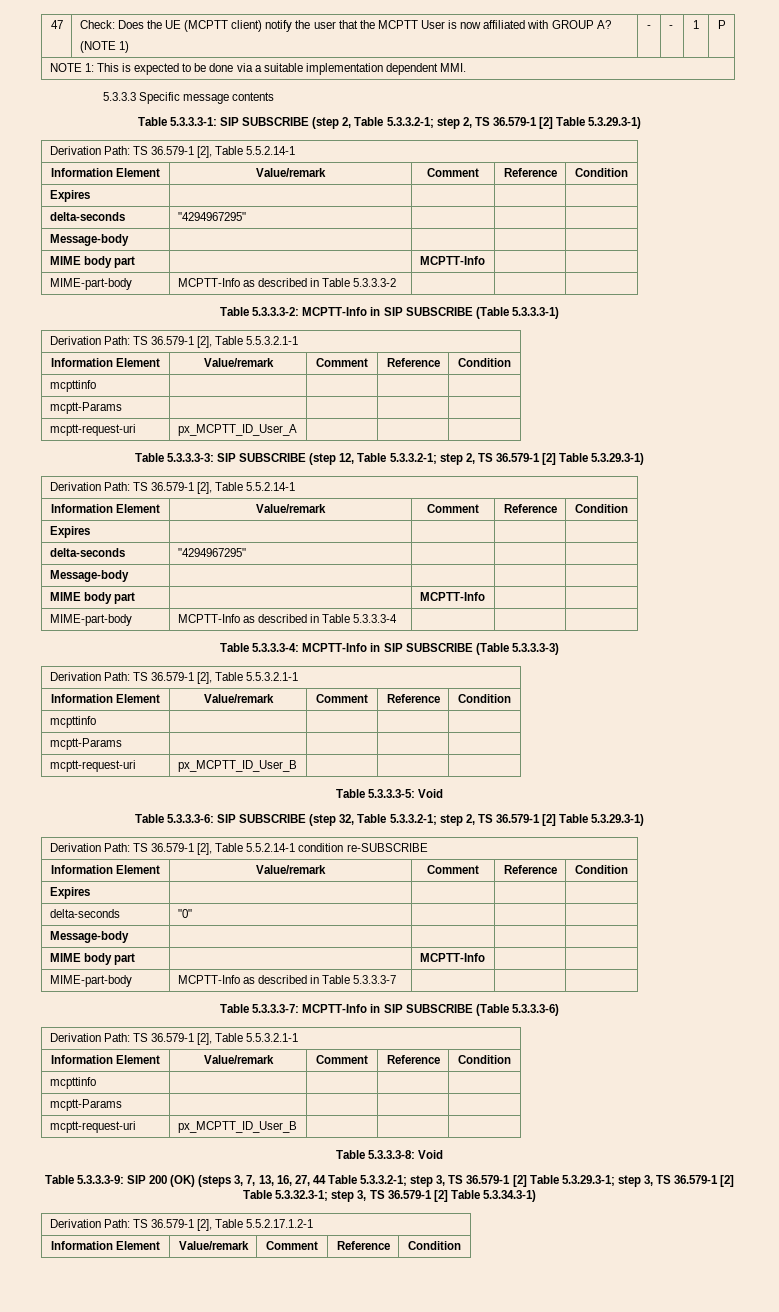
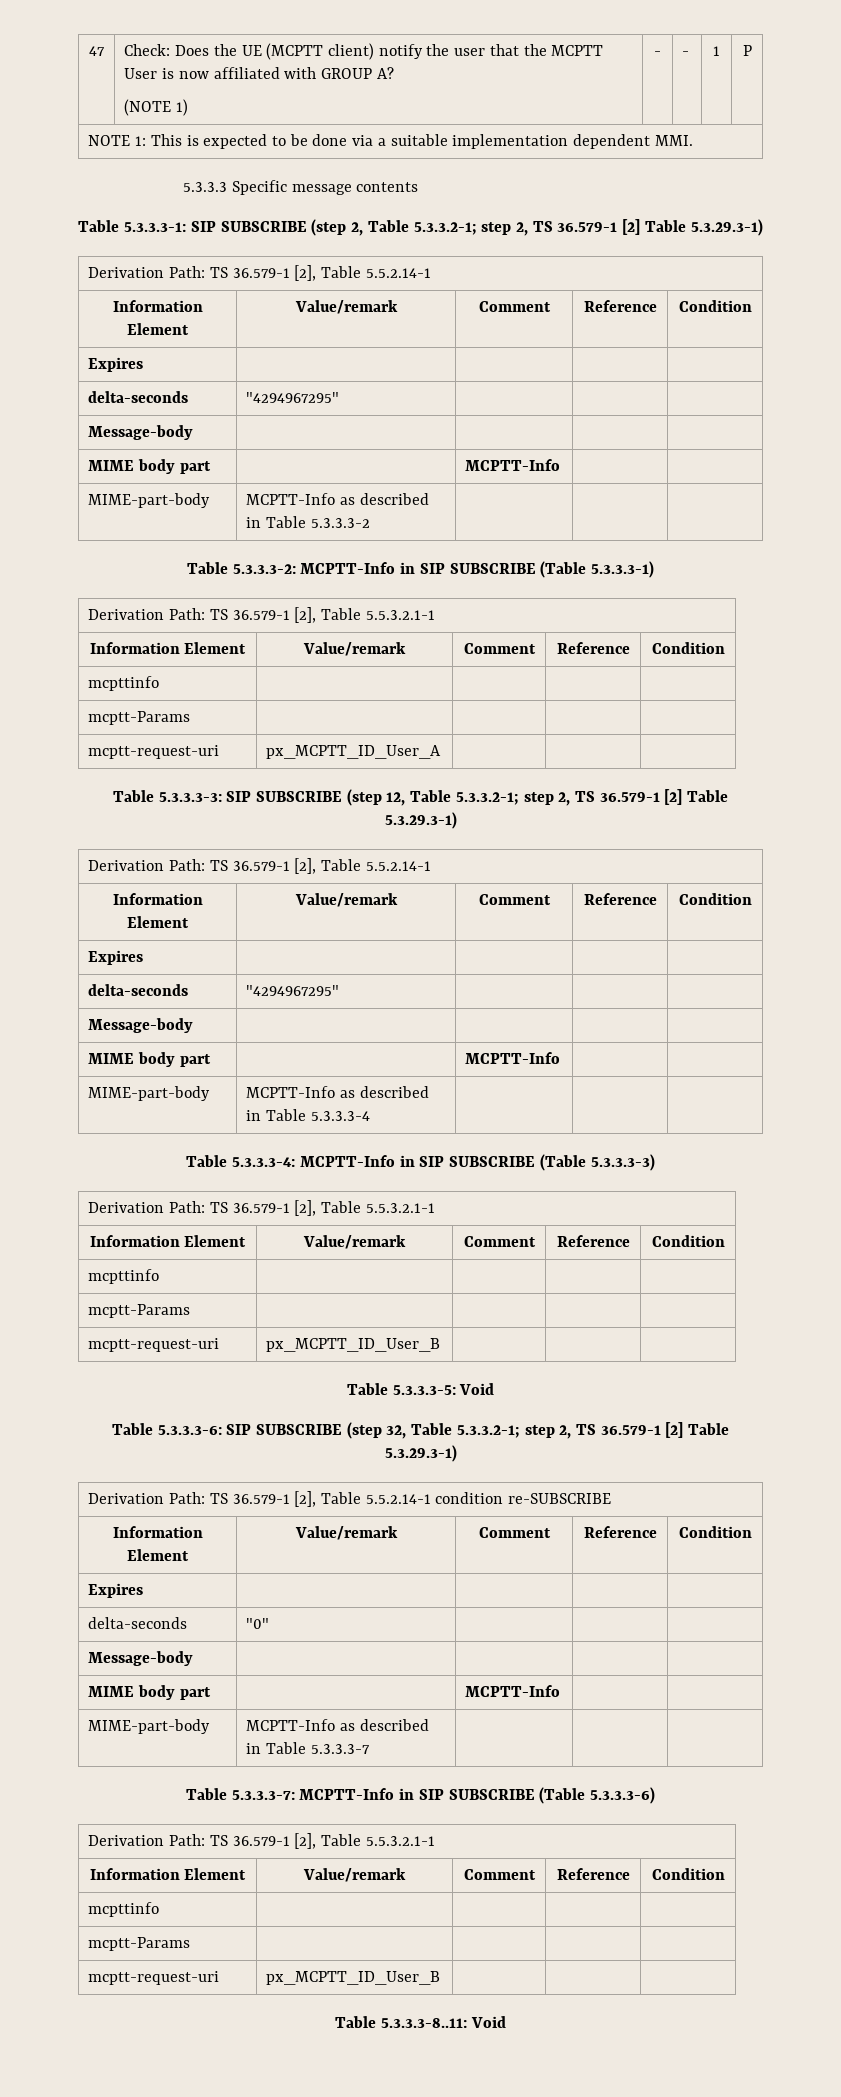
- Table 5.3.3.3-8: Void
- Table 5.3.3.3-9: SIP 200 (OK) (steps 3, 7, 13, 16, 27, 44 Table 5.3.3.2-1; step 3, TS 36.579-1 [2] Table 5.3.29.3-1; step 3, TS 36.579-1 [2] Table 5.3.32.3-1; step 3, TS 36.579-1 [2] Table 5.3.34.3-1)
- Derivation Path: TS 36.579-1 [2], Table 5.5.2.17.1.2-1
- Information Element | Value/remark | Comment | Reference | Condition
+ Table 5.3.3.3-8..11: Void

